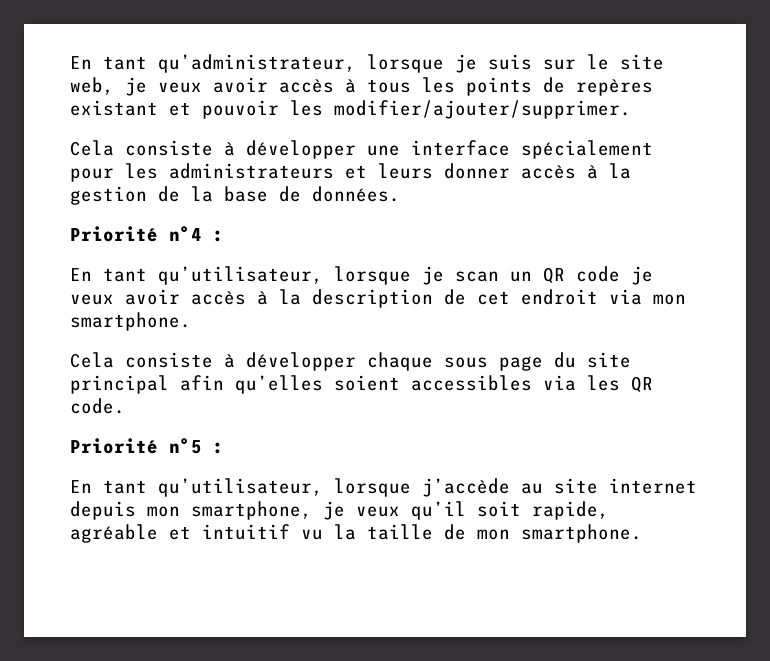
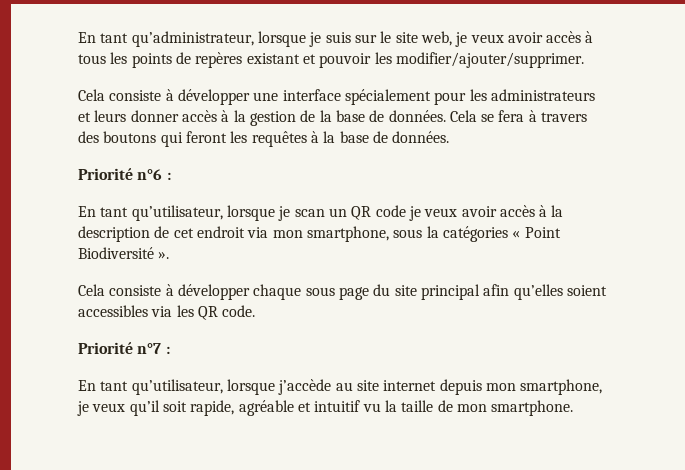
- Cela consiste à développer une interface spécialement pour les administrateurs et leurs donner accès à la gestion de la base de données.
- Priorité n°4 :
+ Cela consiste à développer une interface spécialement pour les administrateurs et leurs donner accès à la gestion de la base de données. Cela se fera à travers des boutons qui feront les requêtes à la base de données.
+ Priorité n°6 :
- En tant qu’utilisateur, lorsque je scan un QR code je veux avoir accès à la description de cet endroit via mon smartphone.
+ En tant qu’utilisateur, lorsque je scan un QR code je veux avoir accès à la description de cet endroit via mon smartphone, sous la catégories « Point Biodiversité ».
- Priorité n°5 :
+ Priorité n°7 :

